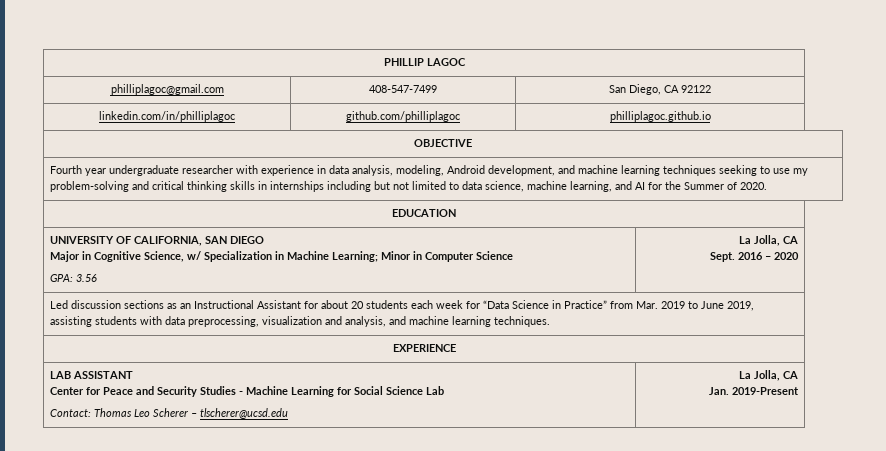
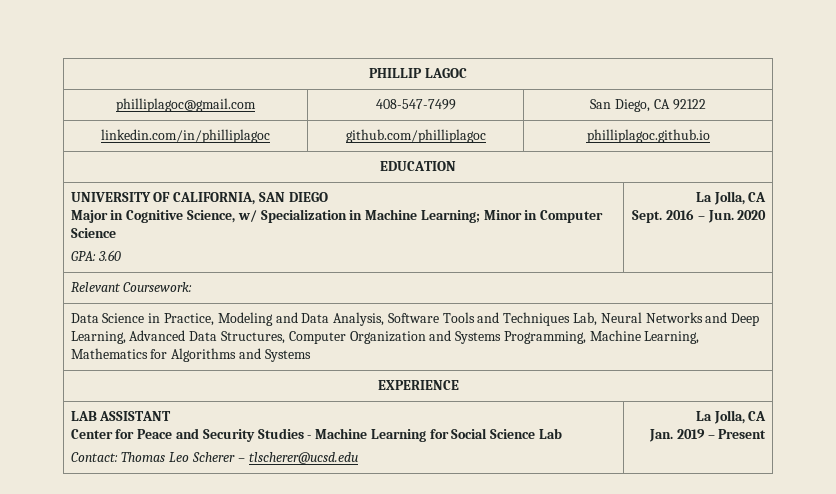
- OBJECTIVE
- Fourth year undergraduate researcher with experience in data analysis, modeling, Android development, and machine learning techniques seeking to use my problem-solving and critical thinking skills in internships including but not limited to data science, machine learning, and AI for the Summer of 2020.
  UNIVERSITY OF CALIFORNIA, SAN DIEGO
  Major in Cognitive Science, w/ Specialization in Machine Learning; Minor in Computer Science
- GPA: 3.56 | La Jolla, CA
- Sept. 2016 – 2020
+ GPA: 3.60 | La Jolla, CA
+ Sept. 2016 – Jun. 2020
- Led discussion sections as an Instructional Assistant for about 20 students each week for “Data Science in Practice” from Mar. 2019 to June 2019, assisting students with data preprocessing, visualization and analysis, and machine learning techniques.
+ Relevant Coursework:
+ Data Science in Practice, Modeling and Data Analysis, Software Tools and Techniques Lab, Neural Networks and Deep Learning, Advanced Data Structures, Computer Organization and Systems Programming, Machine Learning, Mathematics for Algorithms and Systems
  LAB ASSISTANT
  Center for Peace and Security Studies - Machine Learning for Social Science Lab
  Contact: Thomas Leo Scherer – tlscherer@ucsd.edu | La Jolla, CA
- Jan. 2019-Present
+ Jan. 2019 – Present

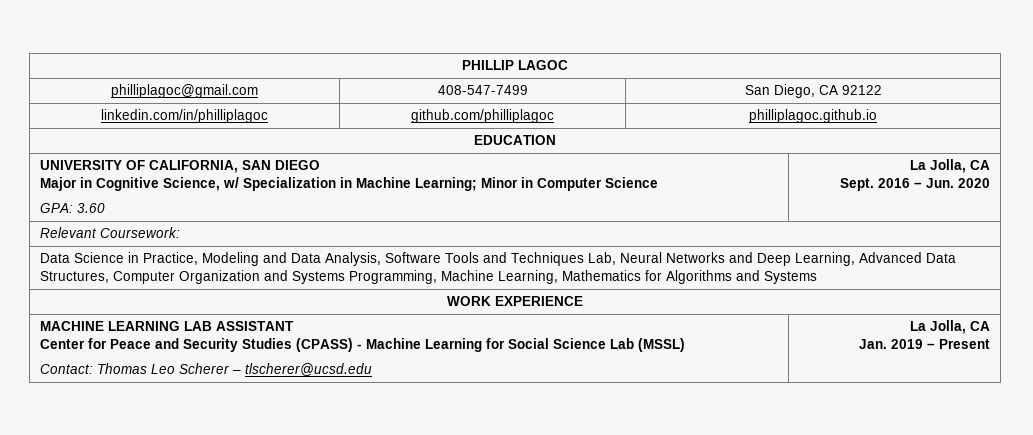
- EXPERIENCE
+ WORK EXPERIENCE
- LAB ASSISTANT
- Center for Peace and Security Studies - Machine Learning for Social Science Lab
+ MACHINE LEARNING LAB ASSISTANT
+ Center for Peace and Security Studies (CPASS) - Machine Learning for Social Science Lab (MSSL)

